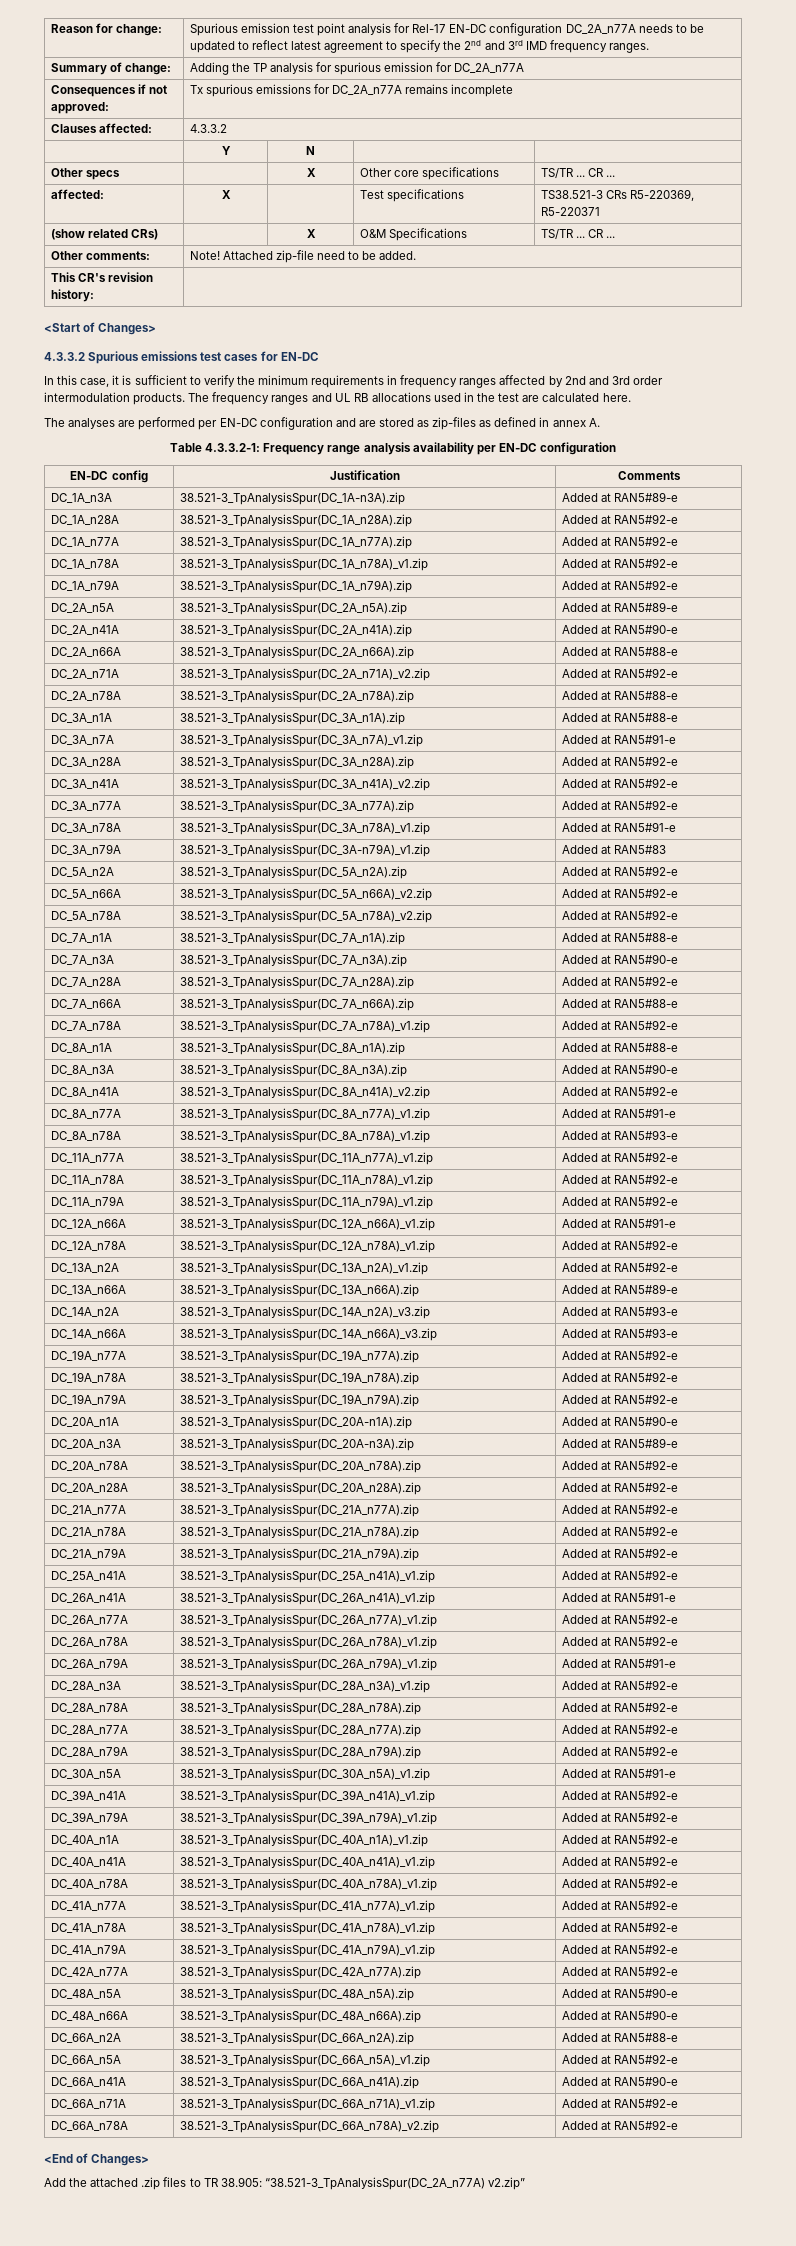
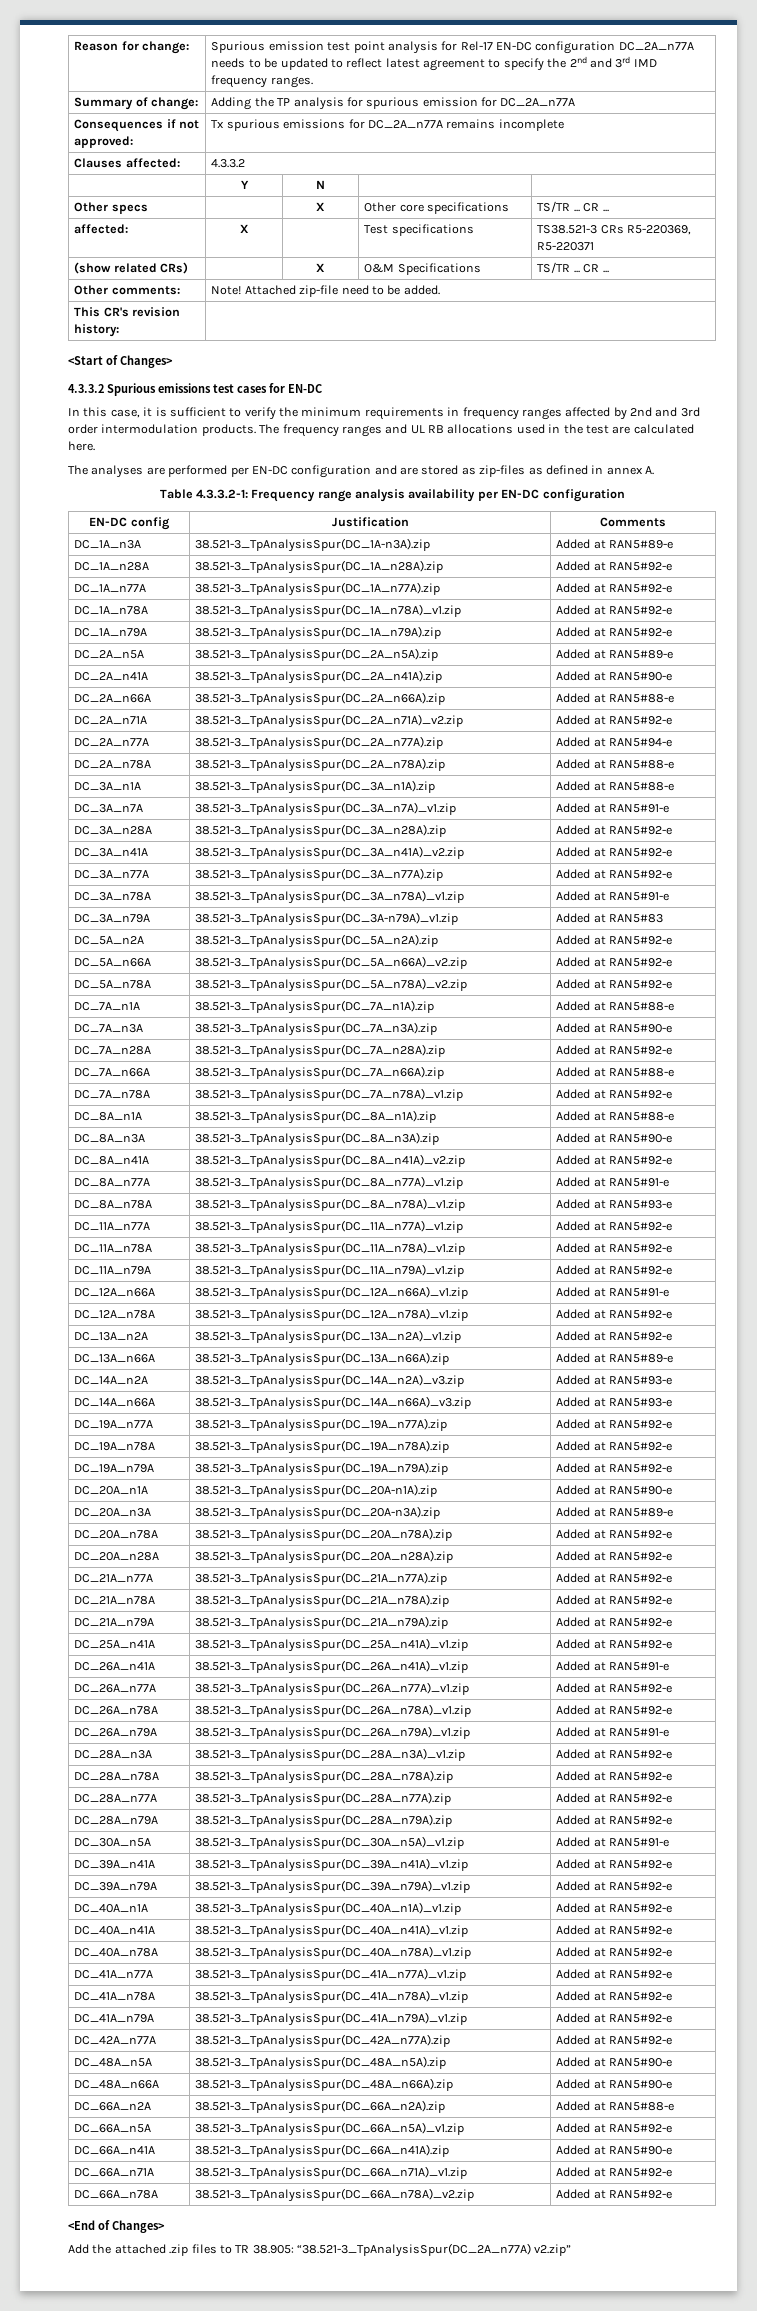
+ DC_2A_n77A | 38.521-3_TpAnalysisSpur(DC_2A_n77A).zip | Added at RAN5#94-e

